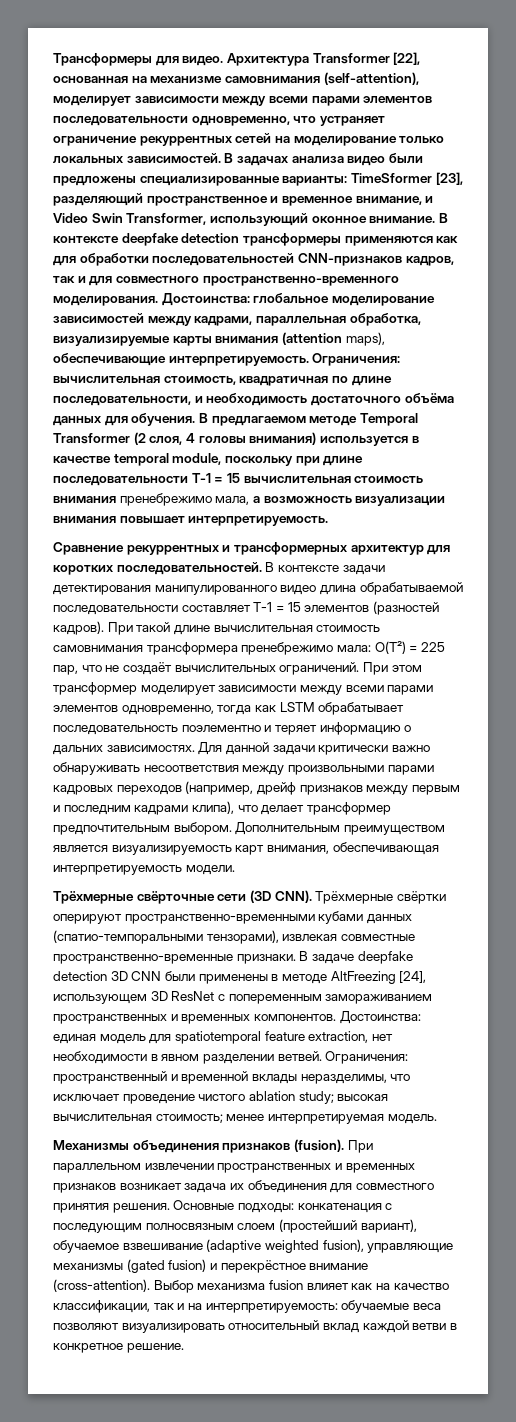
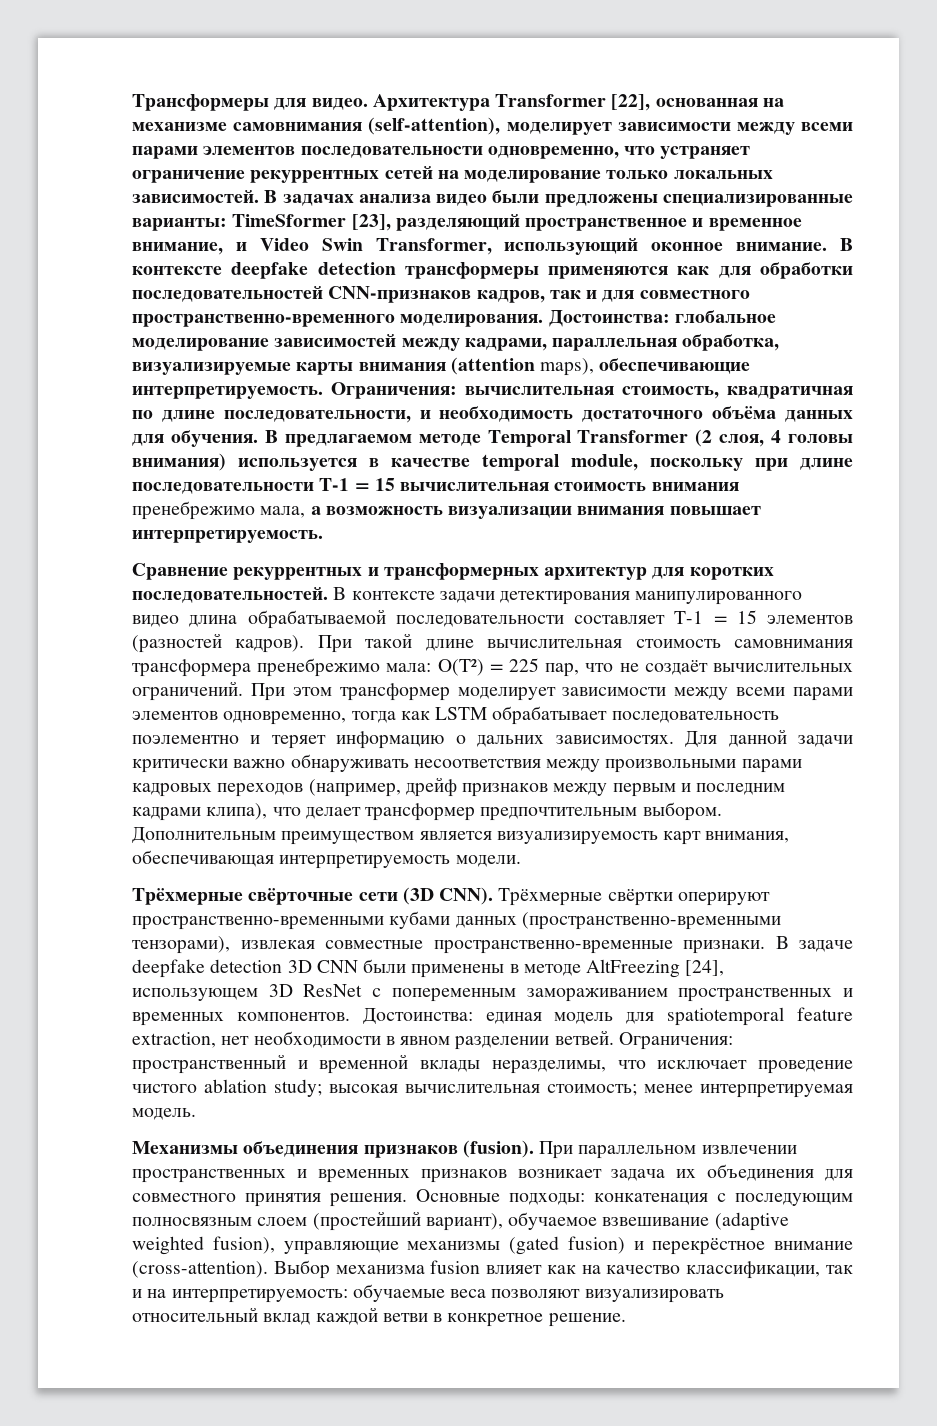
- Трёхмерные свёртки оперируют пространственно-временными кубами данных (спатио-темпоральными тензорами), извлекая совместные пространственно-временные признаки.
+ Трёхмерные свёртки оперируют пространственно-временными кубами данных (пространственно-временными тензорами), извлекая совместные пространственно-временные признаки.

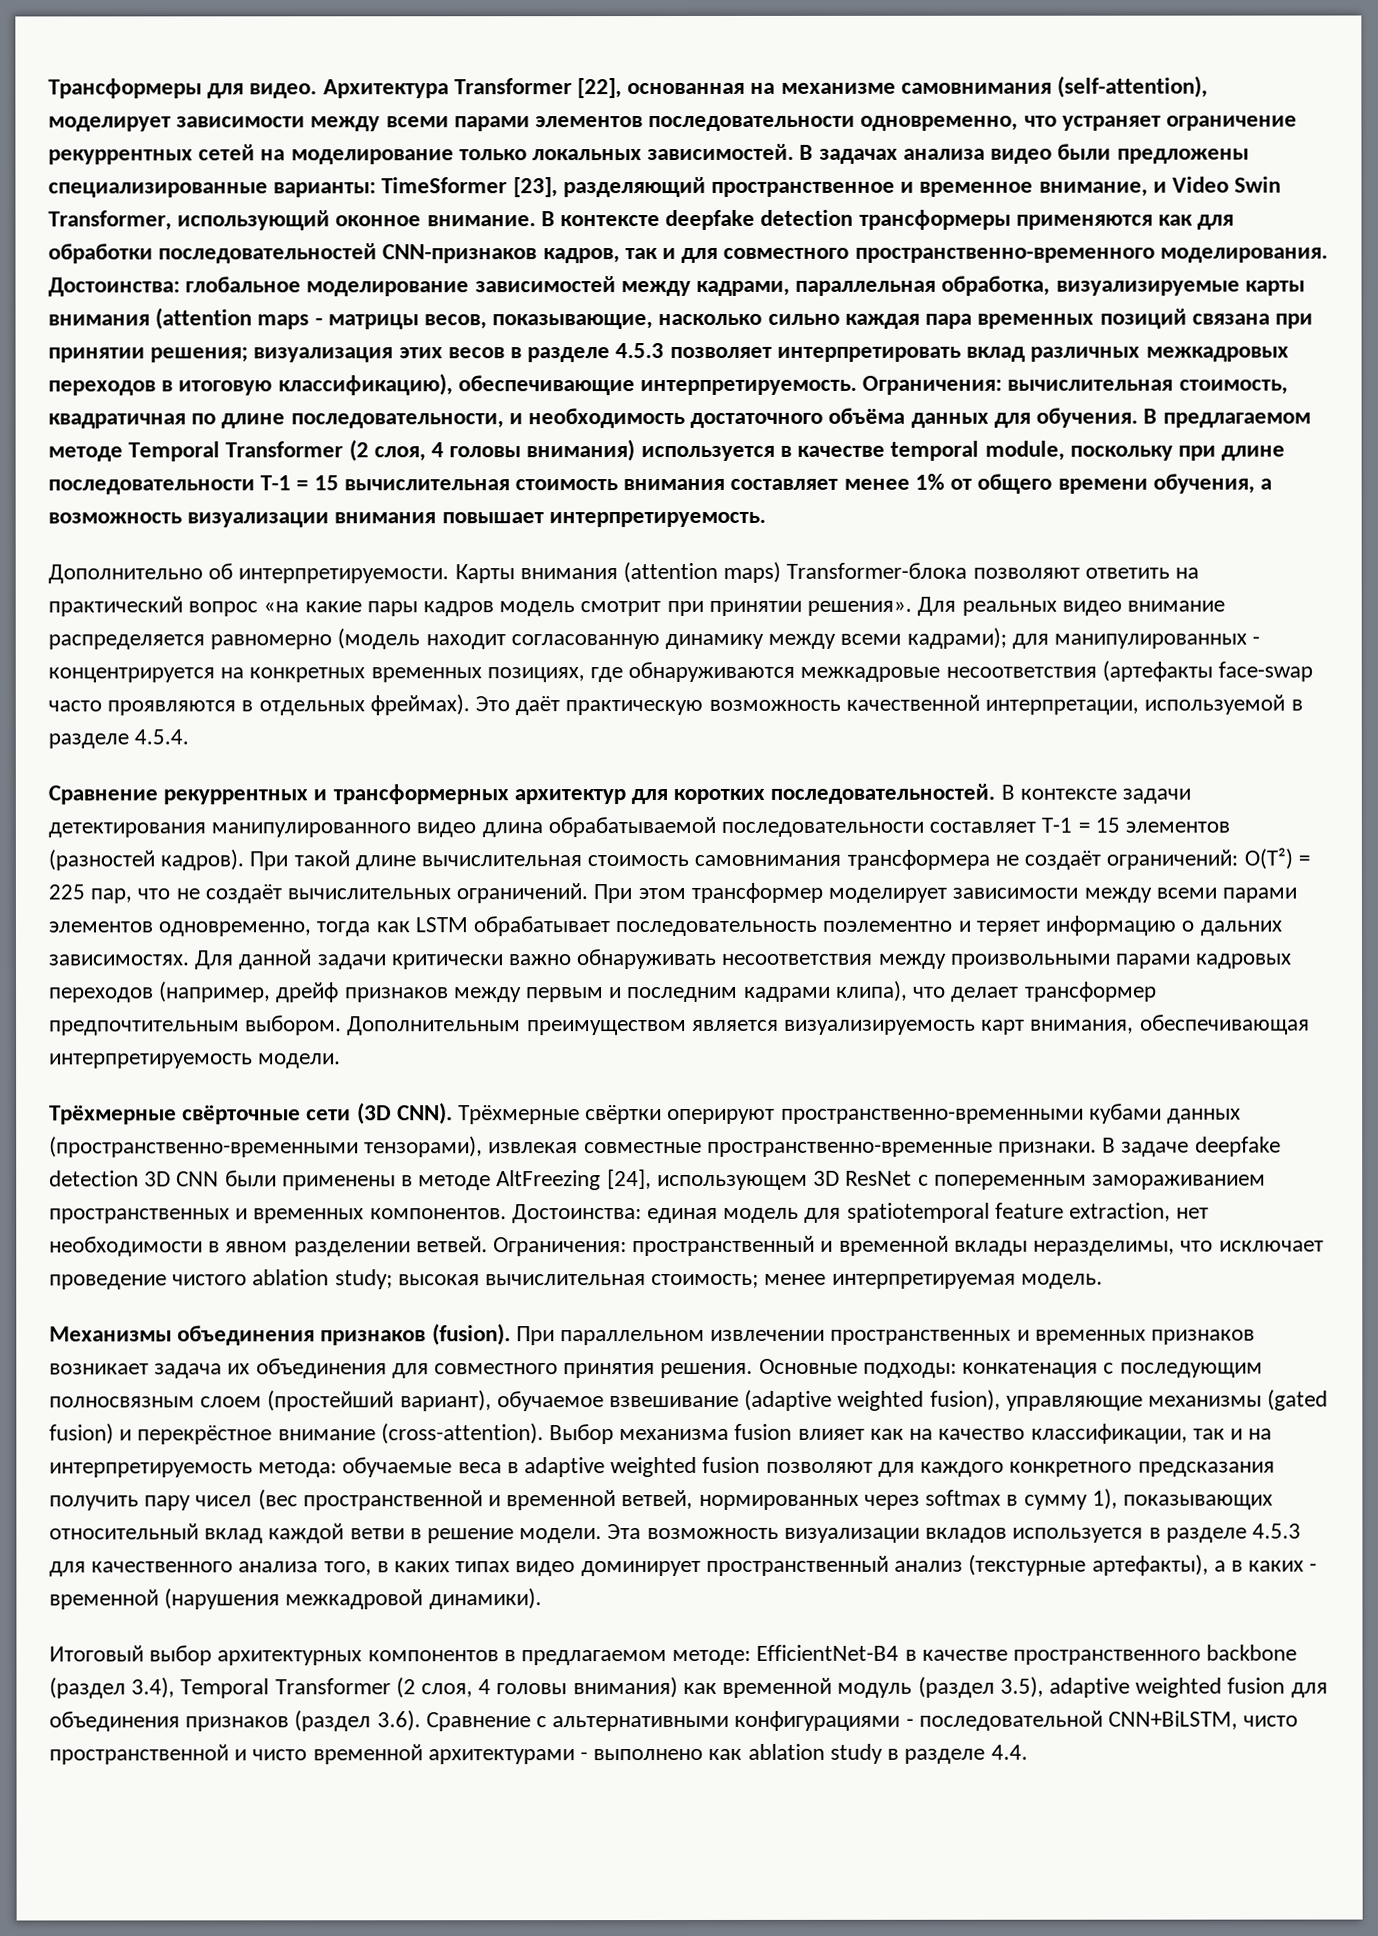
- Достоинства: глобальное моделирование зависимостей между кадрами, параллельная обработка, визуализируемые карты внимания (attention maps), обеспечивающие интерпретируемость.
+ Достоинства: глобальное моделирование зависимостей между кадрами, параллельная обработка, визуализируемые карты внимания (attention maps - матрицы весов, показывающие, насколько сильно каждая пара временных позиций связана при принятии решения; визуализация этих весов в разделе 4.5.3 позволяет интерпретировать вклад различных межкадровых переходов в итоговую классификацию), обеспечивающие интерпретируемость.
- В предлагаемом методе Temporal Transformer (2 слоя, 4 головы внимания) используется в качестве temporal module, поскольку при длине последовательности T-1 = 15 вычислительная стоимость внимания пренебрежимо мала, а возможность визуализации внимания повышает интерпретируемость.
+ В предлагаемом методе Temporal Transformer (2 слоя, 4 головы внимания) используется в качестве temporal module, поскольку при длине последовательности T-1 = 15 вычислительная стоимость внимания составляет менее 1% от общего времени обучения, а возможность визуализации внимания повышает интерпретируемость.
+ Дополнительно об интерпретируемости. Карты внимания (attention maps) Transformer-блока позволяют ответить на практический вопрос «на какие пары кадров модель смотрит при принятии решения». Для реальных видео внимание распределяется равномерно (модель находит согласованную динамику между всеми кадрами); для манипулированных - концентрируется на конкретных временных позициях, где обнаруживаются межкадровые несоответствия (артефакты face-swap часто проявляются в отдельных фреймах). Это даёт практическую возможность качественной интерпретации, используемой в разделе 4.5.4.
- При такой длине вычислительная стоимость самовнимания трансформера пренебрежимо мала: O(T²) = 225 пар, что не создаёт вычислительных ограничений.
+ При такой длине вычислительная стоимость самовнимания трансформера не создаёт ограничений: O(T²) = 225 пар, что не создаёт вычислительных ограничений.
- Выбор механизма fusion влияет как на качество классификации, так и на интерпретируемость: обучаемые веса позволяют визуализировать относительный вклад каждой ветви в конкретное решение.
+ Выбор механизма fusion влияет как на качество классификации, так и на интерпретируемость метода: обучаемые веса в adaptive weighted fusion позволяют для каждого конкретного предсказания получить пару чисел (вес пространственной и временной ветвей, нормированных через softmax в сумму 1), показывающих относительный вклад каждой ветви в решение модели. Эта возможность визуализации вкладов используется в разделе 4.5.3 для качественного анализа того, в каких типах видео доминирует пространственный анализ (текстурные артефакты), а в каких - временной (нарушения межкадровой динамики).
+ Итоговый выбор архитектурных компонентов в предлагаемом методе: EfficientNet-B4 в качестве пространственного backbone (раздел 3.4), Temporal Transformer (2 слоя, 4 головы внимания) как временной модуль (раздел 3.5), adaptive weighted fusion для объединения признаков (раздел 3.6). Сравнение с альтернативными конфигурациями - последовательной CNN+BiLSTM, чисто пространственной и чисто временной архитектурами - выполнено как ablation study в разделе 4.4.

